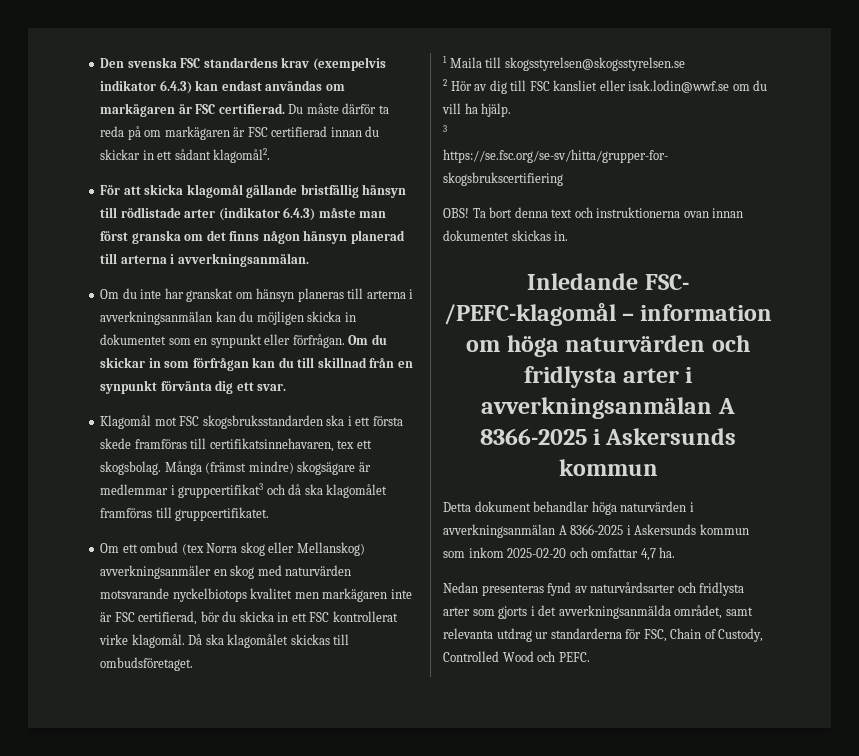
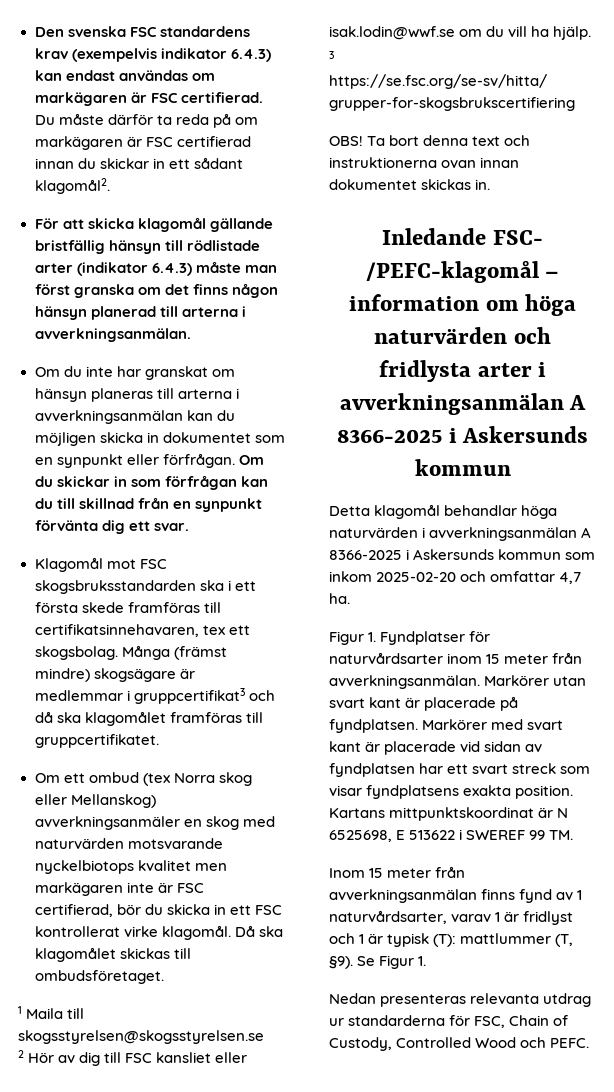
- Detta dokument behandlar höga naturvärden i avverkningsanmälan A 8366-2025 i Askersunds kommun som inkom 2025-02-20 och omfattar 4,7 ha.
+ Detta klagomål behandlar höga naturvärden i avverkningsanmälan A 8366-2025 i Askersunds kommun som inkom 2025-02-20 och omfattar 4,7 ha.
- Nedan presenteras fynd av naturvårdsarter och fridlysta arter som gjorts i det avverkningsanmälda området, samt relevanta utdrag ur standarderna för FSC, Chain of Custody, Controlled Wood och PEFC.
+ Figur 1. Fyndplatser för naturvårdsarter inom 15 meter från avverkningsanmälan. Markörer utan svart kant är placerade på fyndplatsen. Markörer med svart kant är placerade vid sidan av fyndplatsen har ett svart streck som visar fyndplatsens exakta position. Kartans mittpunktskoordinat är N 6525698, E 513622 i SWEREF 99 TM.
+ Inom 15 meter från avverkningsanmälan finns fynd av 1 naturvårdsarter, varav 1 är fridlyst och 1 är typisk (T): mattlummer (T, §9). Se Figur 1.
+ Nedan presenteras relevanta utdrag ur standarderna för FSC, Chain of Custody, Controlled Wood och PEFC.

